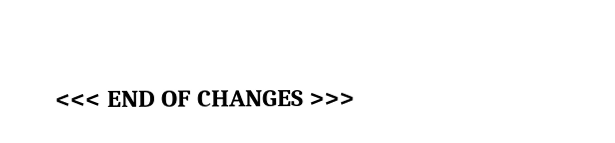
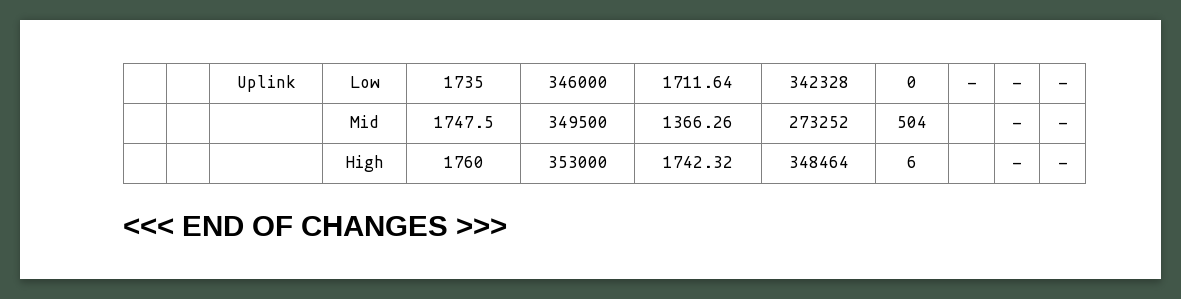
+ | | Uplink | Low | 1735 | 346000 | 1711.64 | 342328 | 0 | - | - | -
+ | | | Mid | 1747.5 | 349500 | 1366.26 | 273252 | 504 | | - | -
+ | | | High | 1760 | 353000 | 1742.32 | 348464 | 6 | | - | -

